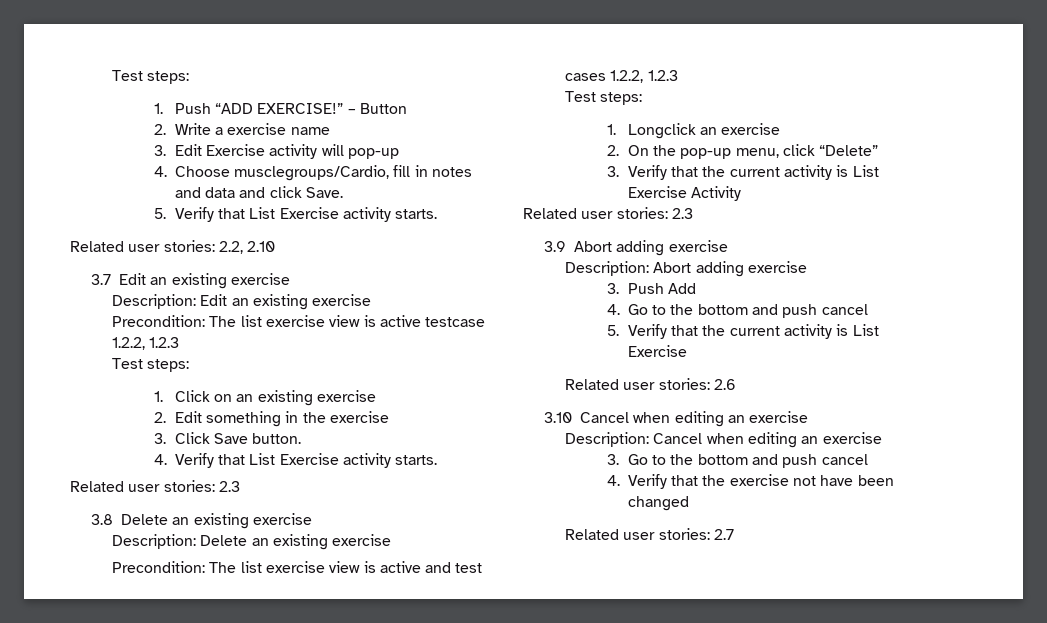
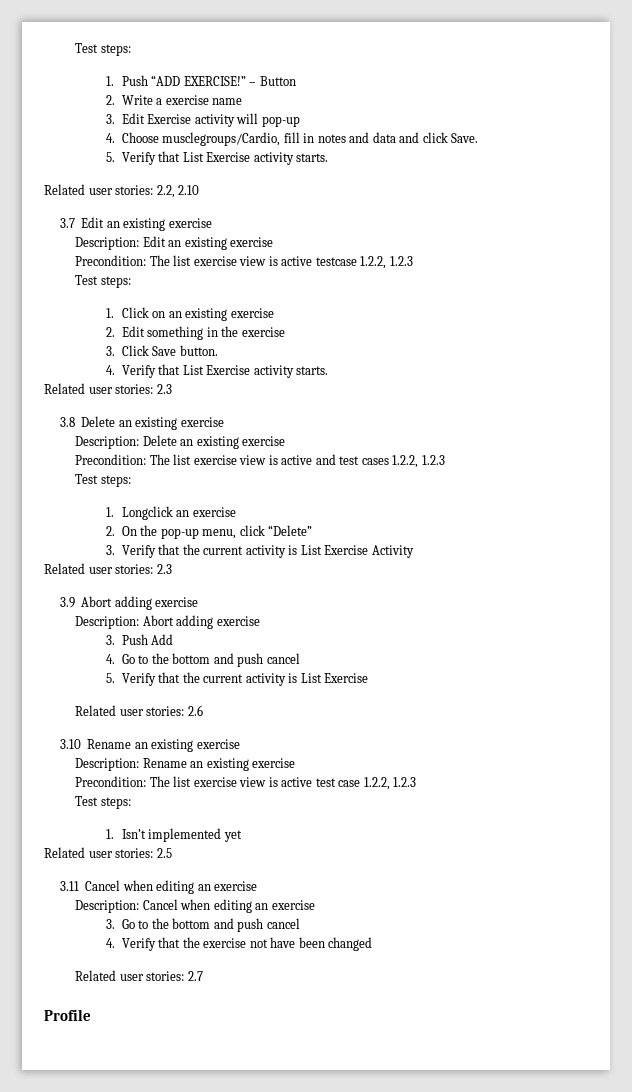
- 3.10 Cancel when editing an exercise
+ 3.10 Rename an existing exercise
+ Description: Rename an existing exercise
+ Precondition: The list exercise view is active test case 1.2.2, 1.2.3
+ Test steps:
+ 1. Isn’t implemented yet
+ Related user stories: 2.5
+ 3.11 Cancel when editing an exercise
+ Profile

